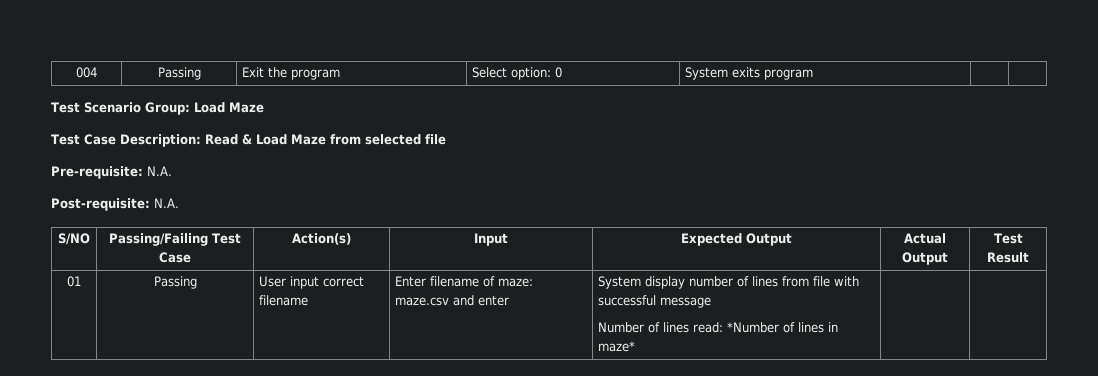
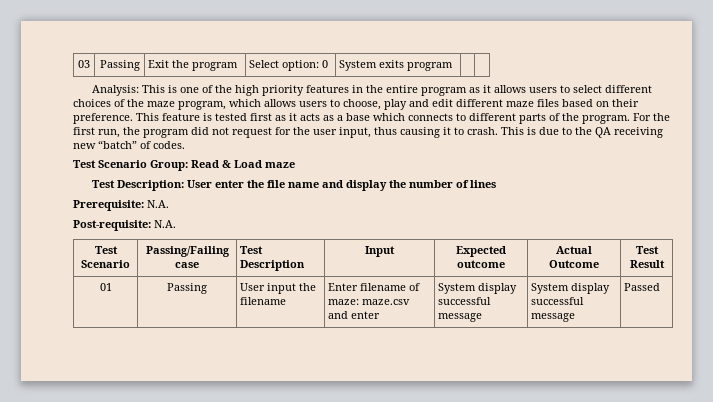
- 004 | Passing | Exit the program | Select option: 0 | System exits program | |
+ 03 | Passing | Exit the program | Select option: 0 | System exits program | |
- Test Scenario Group: Load Maze
- Test Case Description: Read & Load Maze from selected file
- Pre-requisite: N.A.
+ Analysis: This is one of the high priority features in the entire program as it allows users to select different choices of the maze program, which allows users to choose, play and edit different maze files based on their preference. This feature is tested first as it acts as a base which connects to different parts of the program. For the first run, the program did not request for the user input, thus causing it to crash. This is due to the QA receiving new “batch” of codes.
+ Test Scenario Group: Read & Load maze
+ Test Description: User enter the file name and display the number of lines
+ Prerequisite: N.A.
- S/NO | Passing/Failing Test Case | Action(s) | Input | Expected Output | Actual Output | Test Result
+ Test Scenario | Passing/Failing case | Test Description | Input | Expected outcome | Actual Outcome | Test Result
- 01 | Passing | User input correct filename | Enter filename of maze: maze.csv and enter | System display number of lines from file with successful message
- Number of lines read: *Number of lines in maze* | |
+ 01 | Passing | User input the filename | Enter filename of maze: maze.csv and enter | System display successful message | System display successful message | Passed

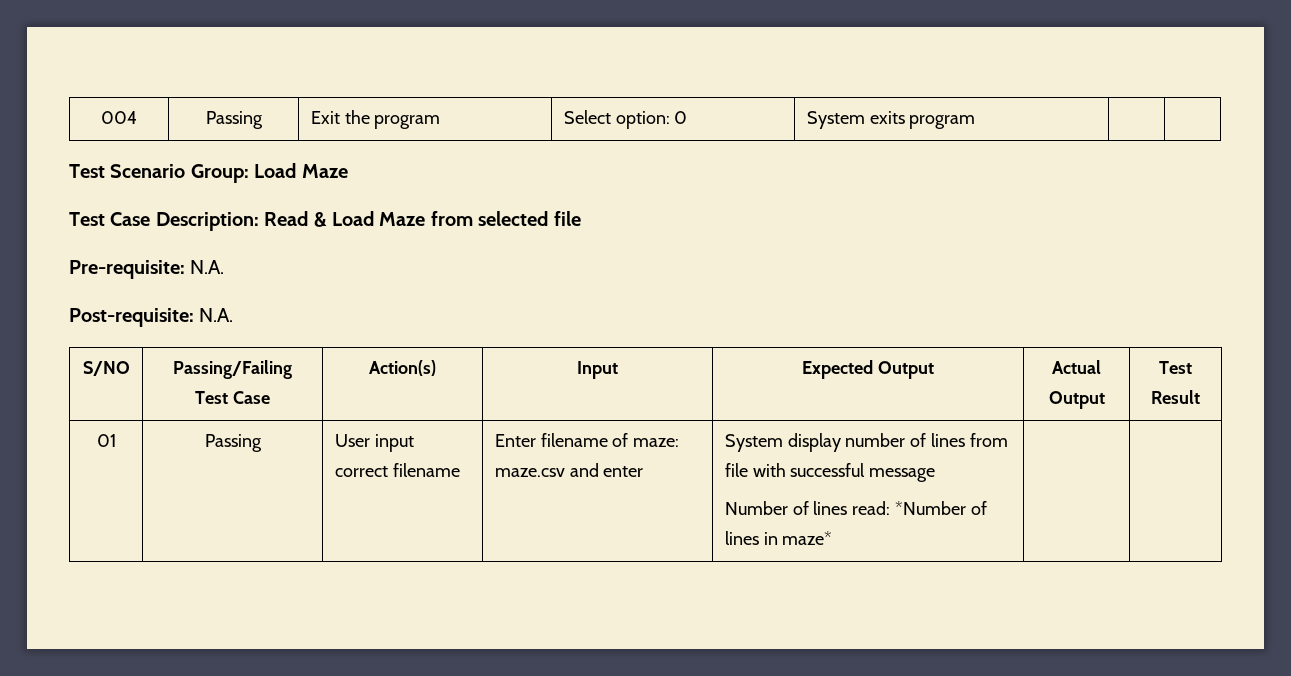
- 03 | Passing | Exit the program | Select option: 0 | System exits program | |
+ 004 | Passing | Exit the program | Select option: 0 | System exits program | |
- Analysis: This is one of the high priority features in the entire program as it allows users to select different choices of the maze program, which allows users to choose, play and edit different maze files based on their preference. This feature is tested first as it acts as a base which connects to different parts of the program. For the first run, the program did not request for the user input, thus causing it to crash. This is due to the QA receiving new “batch” of codes.
- Test Scenario Group: Read & Load maze
- Test Description: User enter the file name and display the number of lines
- Prerequisite: N.A.
+ Test Scenario Group: Load Maze
+ Test Case Description: Read & Load Maze from selected file
+ Pre-requisite: N.A.
- Test Scenario | Passing/Failing case | Test Description | Input | Expected outcome | Actual Outcome | Test Result
+ S/NO | Passing/Failing Test Case | Action(s) | Input | Expected Output | Actual Output | Test Result
- 01 | Passing | User input the filename | Enter filename of maze: maze.csv and enter | System display successful message | System display successful message | Passed
+ 01 | Passing | User input correct filename | Enter filename of maze: maze.csv and enter | System display number of lines from file with successful message
+ Number of lines read: *Number of lines in maze* | |

